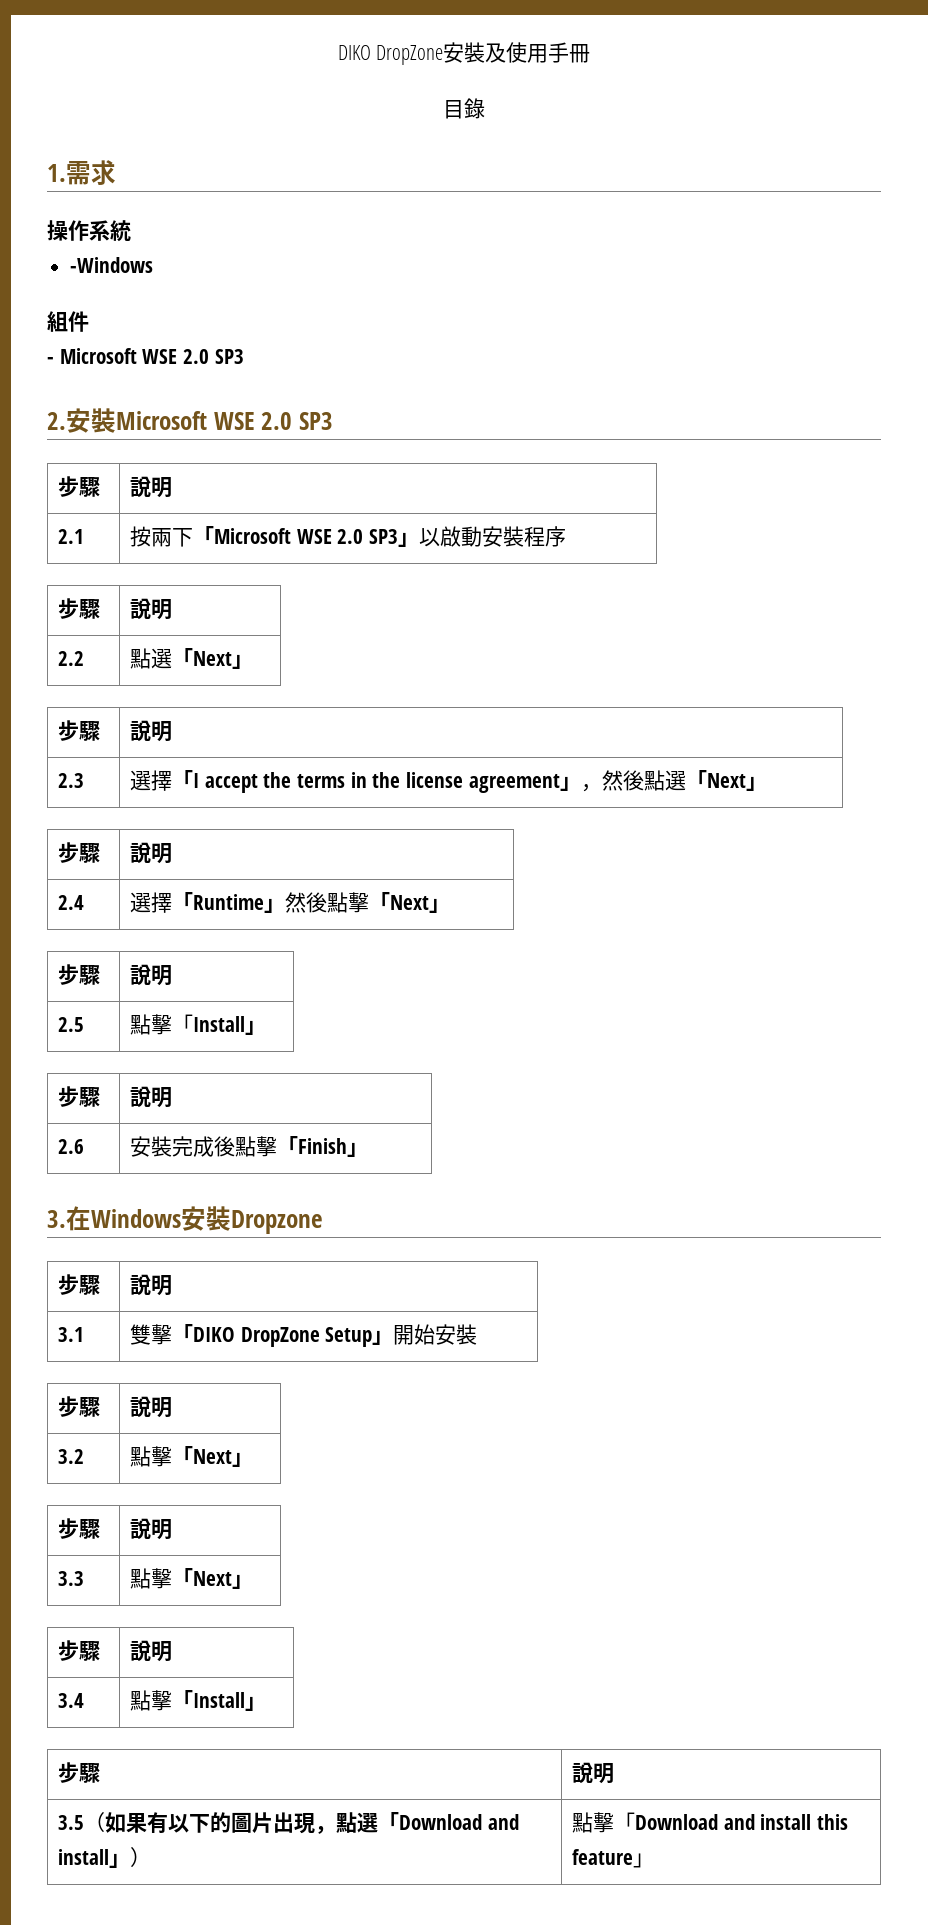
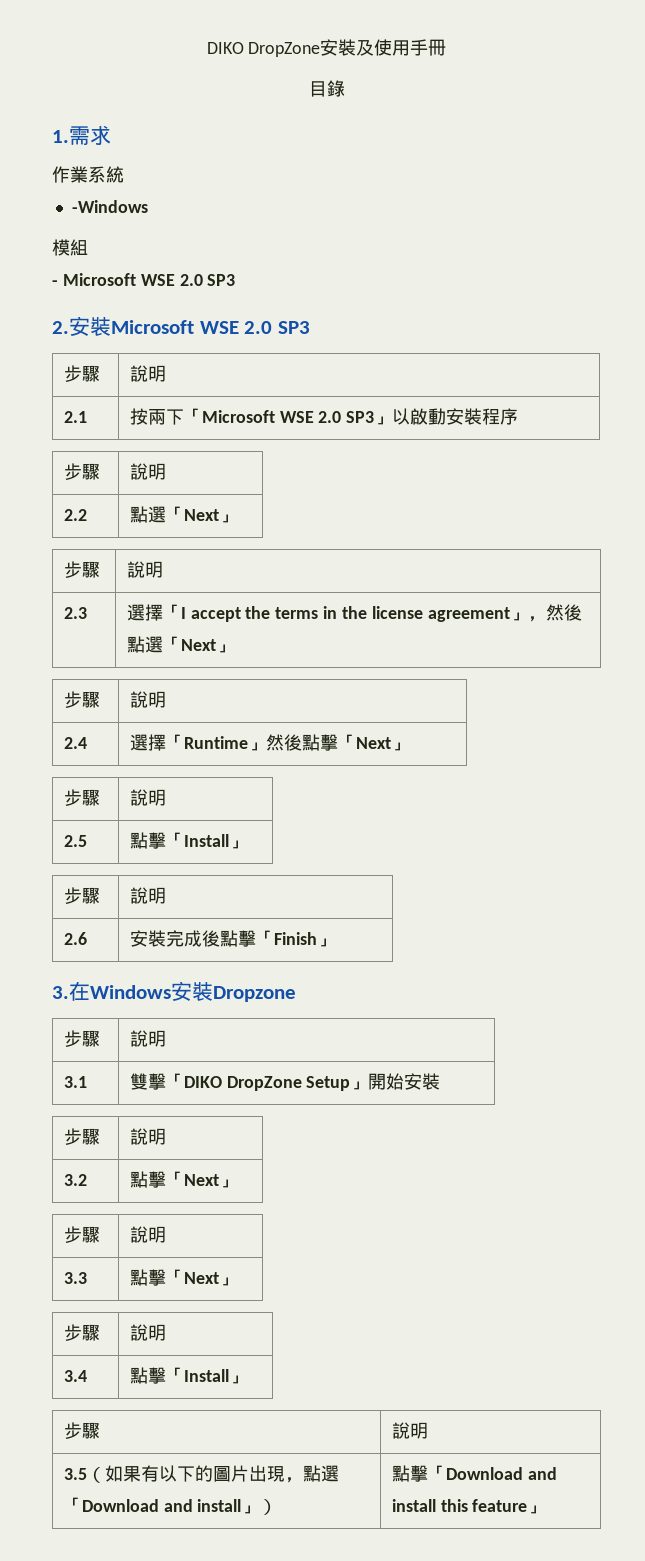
- 操作系統
+ 作業系統
- 組件
+ 模組

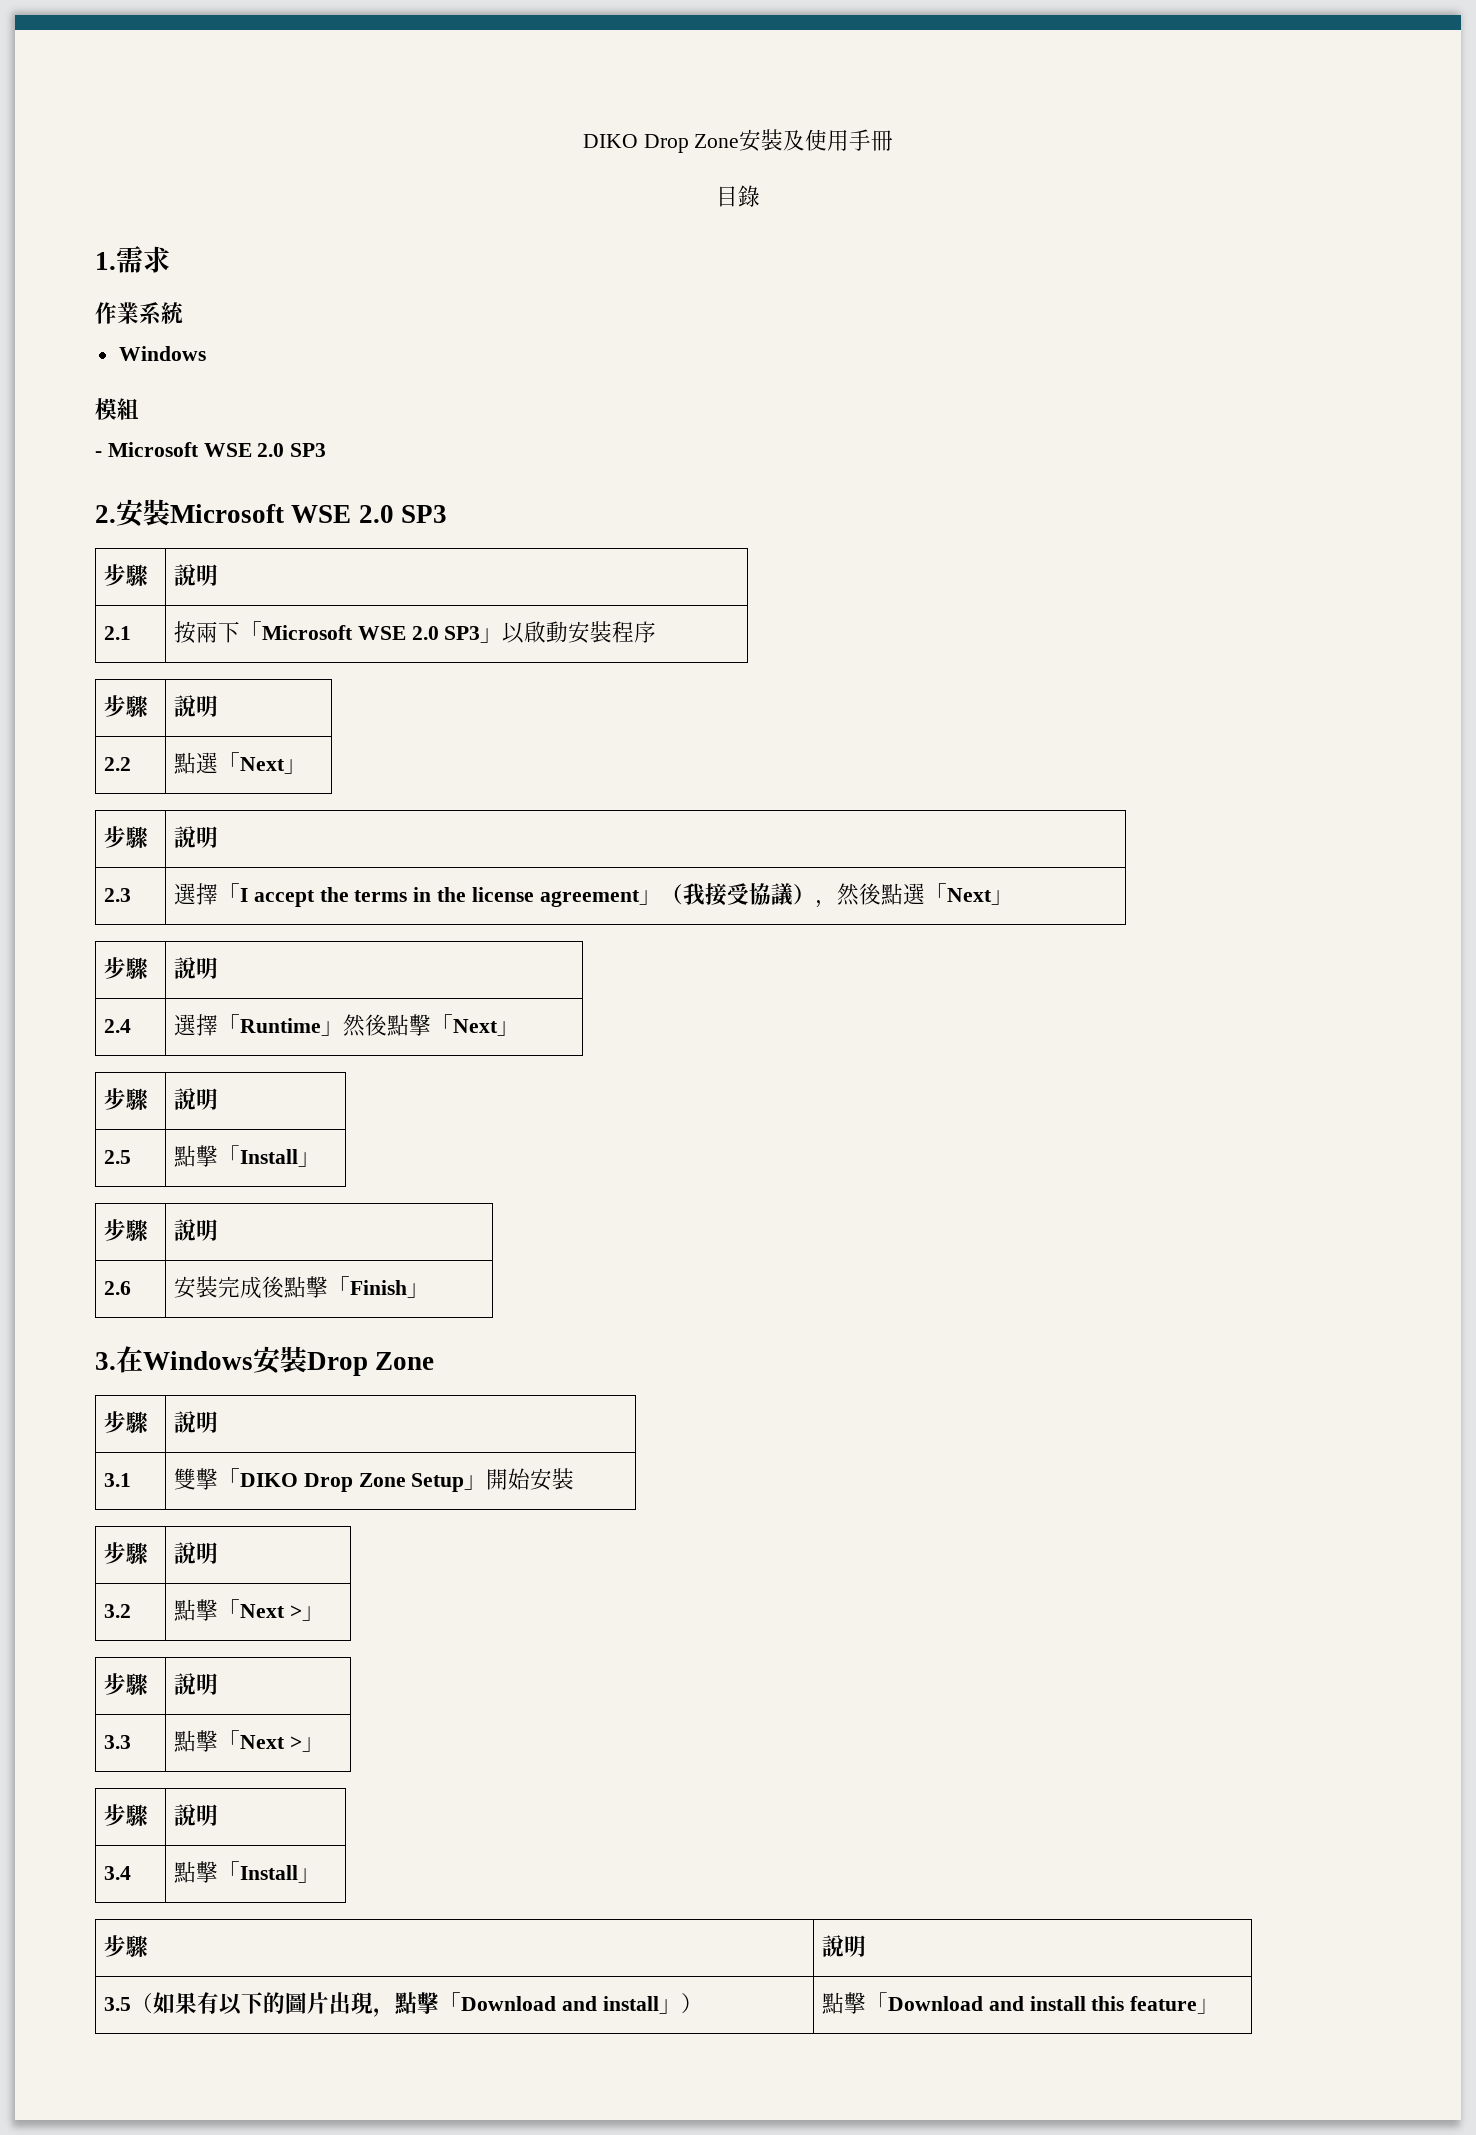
- DIKO DropZone安裝及使用手冊
+ DIKO Drop Zone安裝及使用手冊
  作業系統
- -Windows
+ Windows
- 2.3 | 選擇「I accept the terms in the license agreement」，然後點選「Next」
+ 2.3 | 選擇「I accept the terms in the license agreement」（我接受協議），然後點選「Next」
- 3.在Windows安裝Dropzone
+ 3.在Windows安裝Drop Zone
- 3.1 | 雙擊「DIKO DropZone Setup」開始安裝
+ 3.1 | 雙擊「DIKO Drop Zone Setup」開始安裝
- 3.2 | 點擊「Next」
+ 3.2 | 點擊「Next >」
- 3.3 | 點擊「Next」
+ 3.3 | 點擊「Next >」
- 3.5（如果有以下的圖片出現，點選「Download and install」） | 點擊「Download and install this feature」
+ 3.5（如果有以下的圖片出現，點擊「Download and install」） | 點擊「Download and install this feature」

